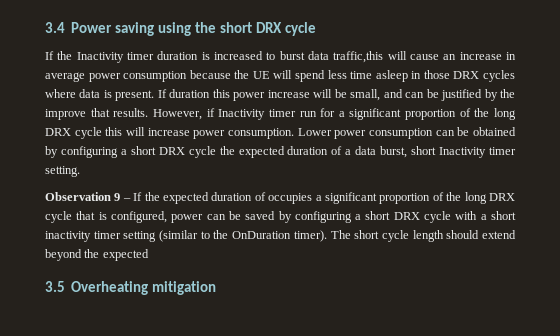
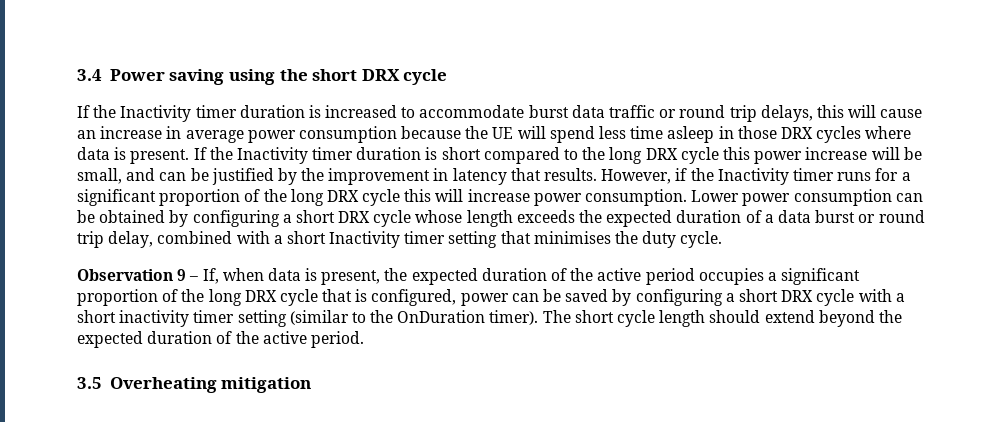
- If the Inactivity timer duration is increased to burst data traffic,this will cause an increase in average power consumption because the UE will spend less time asleep in those DRX cycles where data is present.
+ If the Inactivity timer duration is increased to accommodate burst data traffic or round trip delays, this will cause an increase in average power consumption because the UE will spend less time asleep in those DRX cycles where data is present.
- If duration this power increase will be small, and can be justified by the improve that results.
+ If the Inactivity timer duration is short compared to the long DRX cycle this power increase will be small, and can be justified by the improvement in latency that results.
- However, if Inactivity timer run for a significant proportion of the long DRX cycle this will increase power consumption.
+ However, if the Inactivity timer runs for a significant proportion of the long DRX cycle this will increase power consumption.
- Lower power consumption can be obtained by configuring a short DRX cycle the expected duration of a data burst, short Inactivity timer setting.
- Observation 9 – If the expected duration of occupies a significant proportion of the long DRX cycle that is configured, power can be saved by configuring a short DRX cycle with a short inactivity timer setting (similar to the OnDuration timer).
+ Lower power consumption can be obtained by configuring a short DRX cycle whose length exceeds the expected duration of a data burst or round trip delay, combined with a short Inactivity timer setting that minimises the duty cycle.
+ Observation 9 – If, when data is present, the expected duration of the active period occupies a significant proportion of the long DRX cycle that is configured, power can be saved by configuring a short DRX cycle with a short inactivity timer setting (similar to the OnDuration timer).
- The short cycle length should extend beyond the expected
+ The short cycle length should extend beyond the expected duration of the active period.

